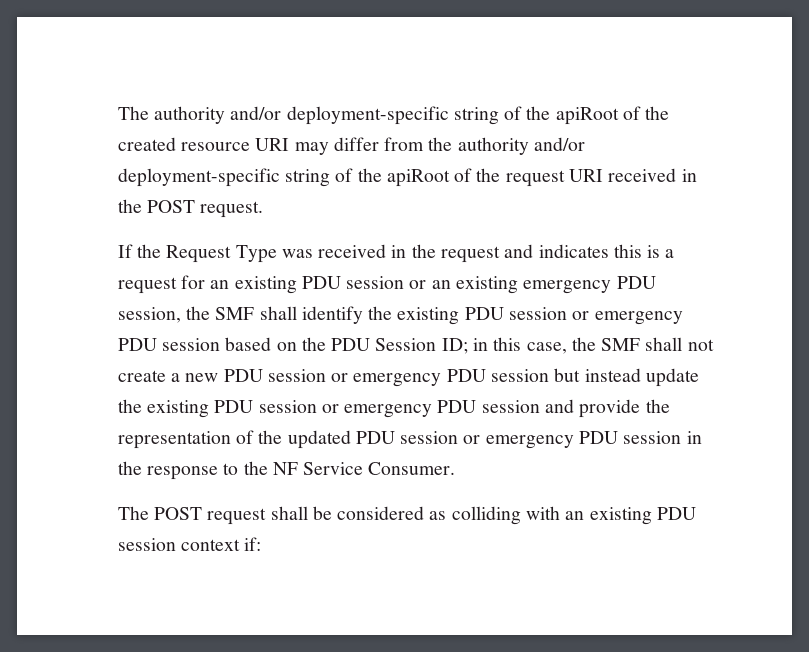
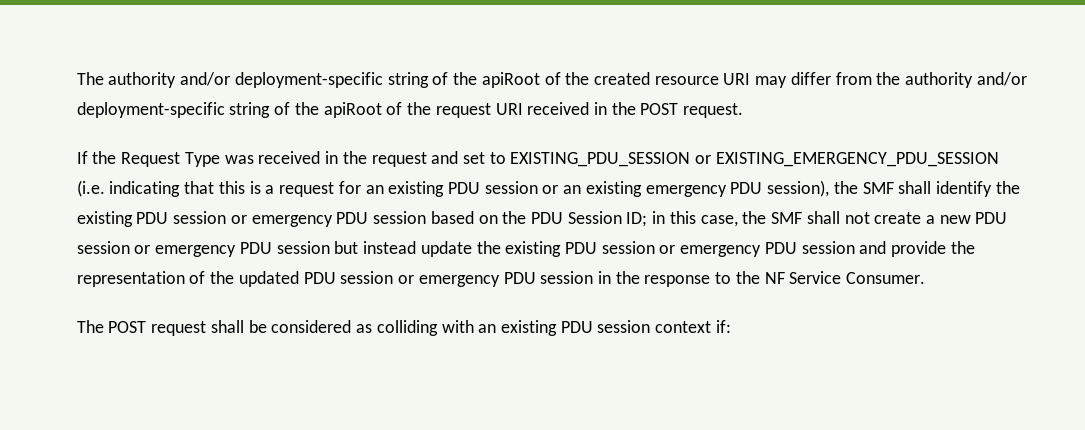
- If the Request Type was received in the request and indicates this is a request for an existing PDU session or an existing emergency PDU session, the SMF shall identify the existing PDU session or emergency PDU session based on the PDU Session ID;
+ If the Request Type was received in the request and set to EXISTING_PDU_SESSION or EXISTING_EMERGENCY_PDU_SESSION (i.e. indicating that this is a request for an existing PDU session or an existing emergency PDU session), the SMF shall identify the existing PDU session or emergency PDU session based on the PDU Session ID;

